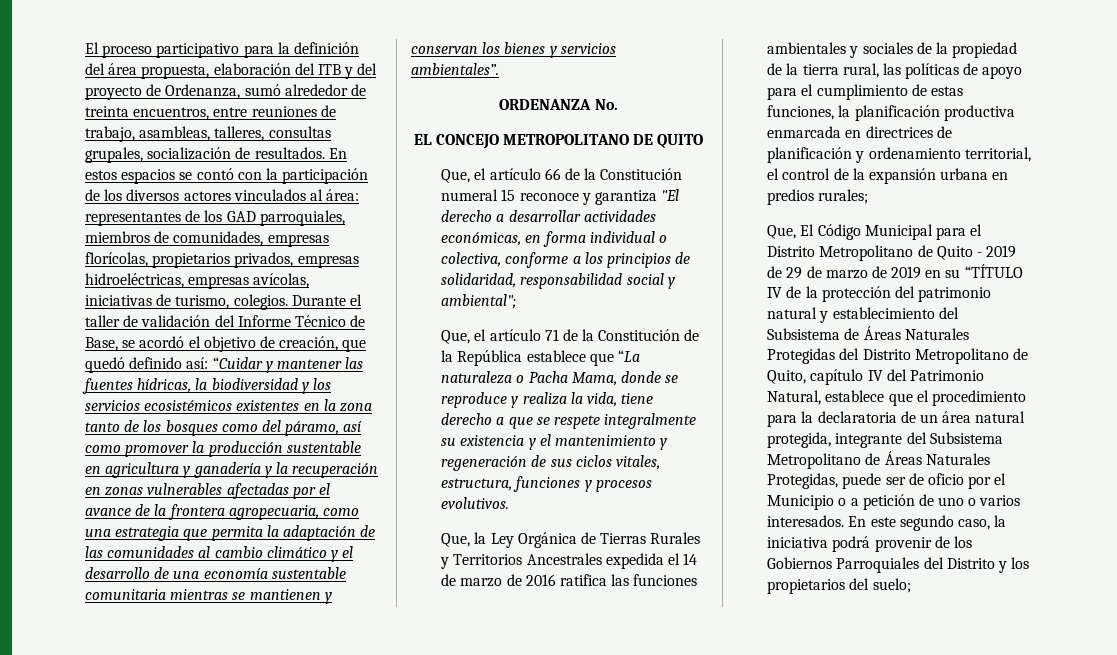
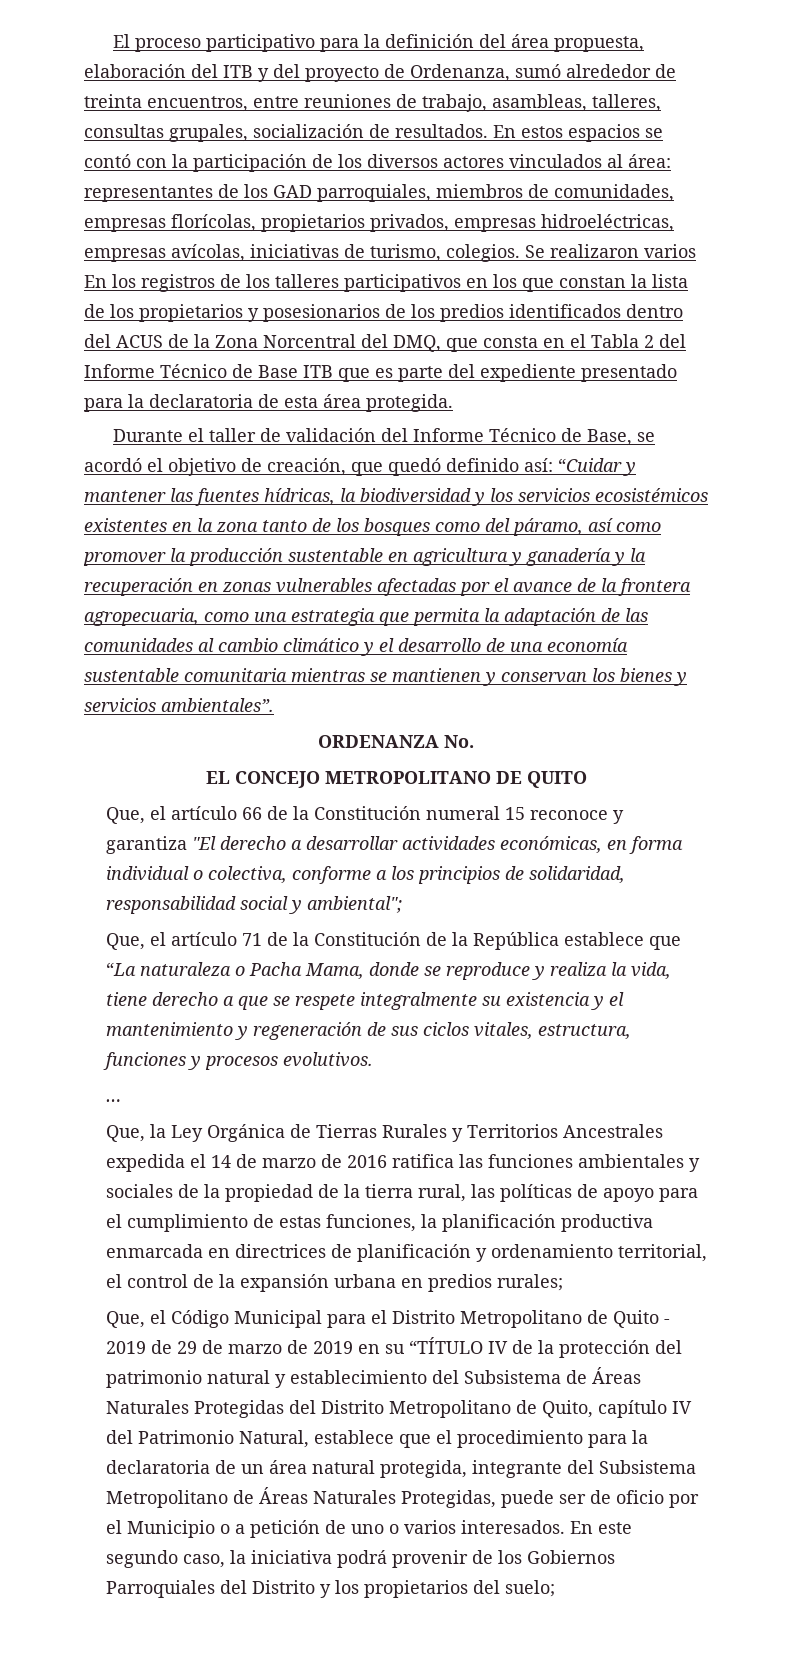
- representantes de los GAD parroquiales, miembros de comunidades, empresas florícolas, propietarios privados, empresas hidroeléctricas, empresas avícolas, iniciativas de turismo, colegios. Durante el taller de validación del Informe Técnico de Base, se acordó el objetivo de creación, que quedó definido así:
+ representantes de los GAD parroquiales, miembros de comunidades, empresas florícolas, propietarios privados, empresas hidroeléctricas, empresas avícolas, iniciativas de turismo, colegios. Se realizaron varios En los registros de los talleres participativos en los que constan la lista de los propietarios y posesionarios de los predios identificados dentro del ACUS de la Zona Norcentral del DMQ, que consta en el Tabla 2 del Informe Técnico de Base ITB que es parte del expediente presentado para la declaratoria de esta área protegida.
+ Durante el taller de validación del Informe Técnico de Base, se acordó el objetivo de creación, que quedó definido así:
+ …
- Que, El Código Municipal para el Distrito Metropolitano de Quito - 2019 de 29 de marzo de 2019 en su “TÍTULO IV de la protección del patrimonio natural y establecimiento del Subsistema de Áreas Naturales Protegidas del Distrito Metropolitano de Quito, capítulo IV del Patrimonio Natural, establece que el procedimiento para la declaratoria de un área natural protegida, integrante del Subsistema Metropolitano de Áreas Naturales Protegidas, puede ser de oficio por el Municipio o a petición de uno o varios interesados.
+ Que, el Código Municipal para el Distrito Metropolitano de Quito - 2019 de 29 de marzo de 2019 en su “TÍTULO IV de la protección del patrimonio natural y establecimiento del Subsistema de Áreas Naturales Protegidas del Distrito Metropolitano de Quito, capítulo IV del Patrimonio Natural, establece que el procedimiento para la declaratoria de un área natural protegida, integrante del Subsistema Metropolitano de Áreas Naturales Protegidas, puede ser de oficio por el Municipio o a petición de uno o varios interesados.

